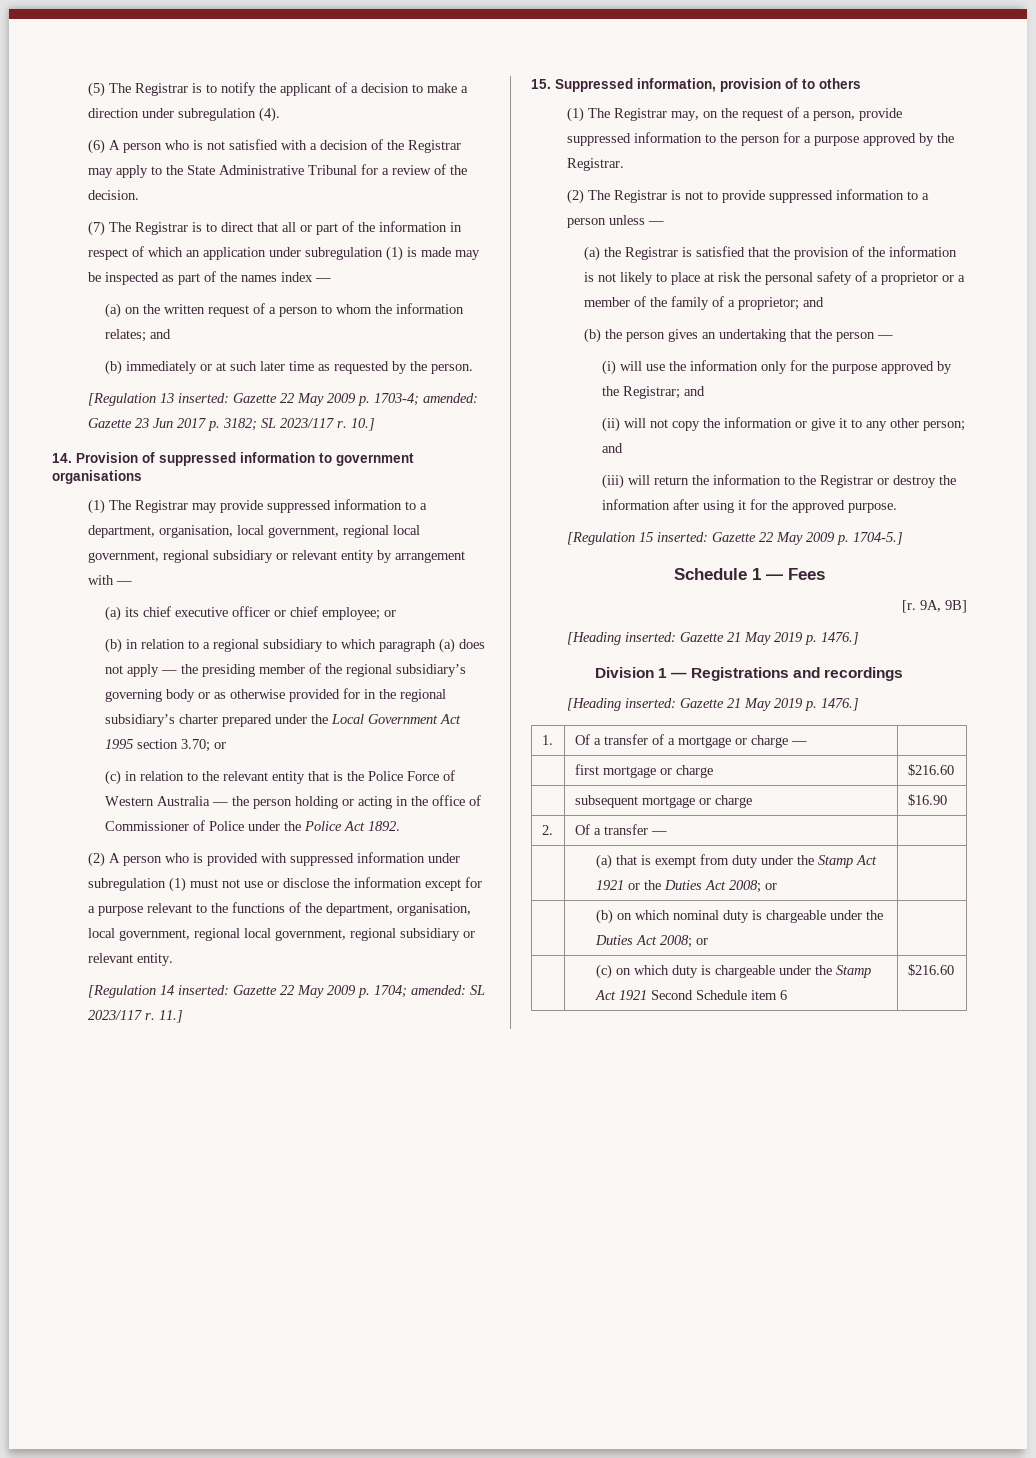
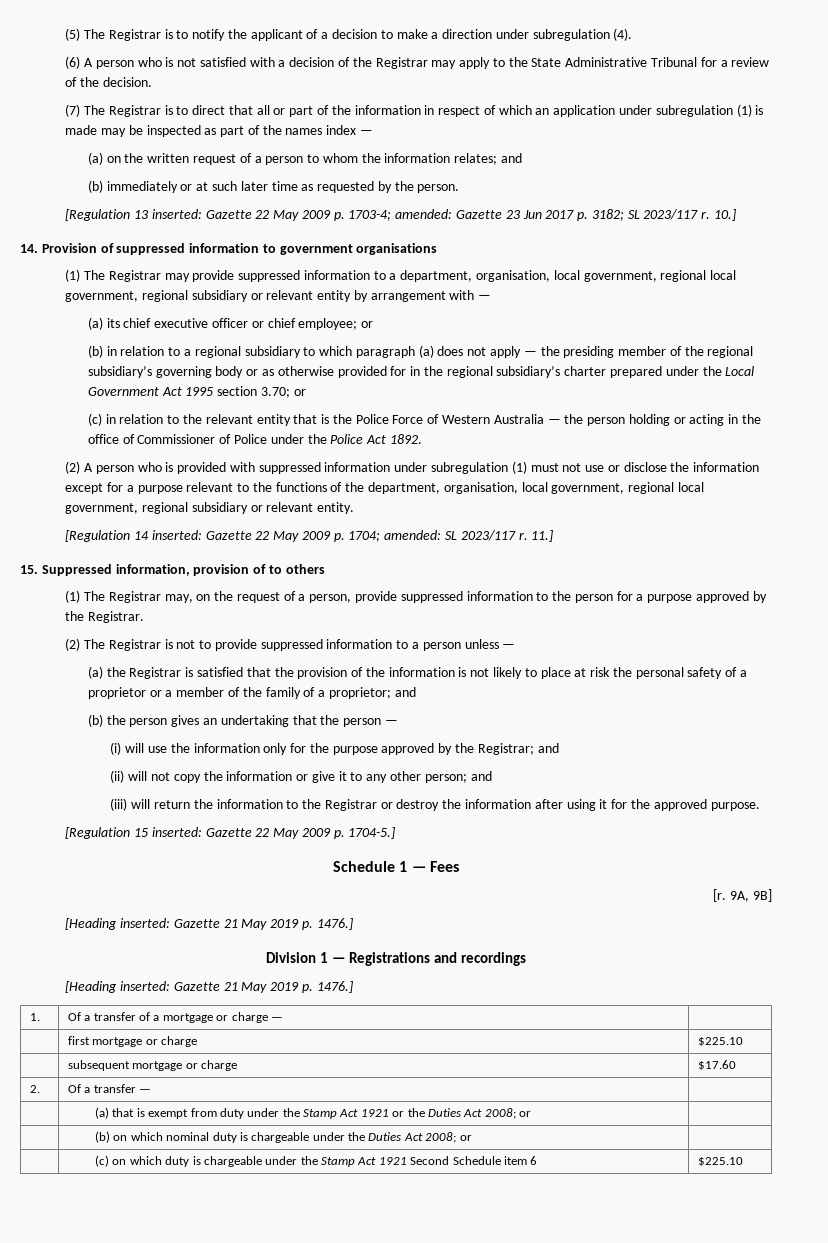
- | first mortgage or charge | $216.60
+ | first mortgage or charge | $225.10
- | subsequent mortgage or charge | $16.90
+ | subsequent mortgage or charge | $17.60
- | (c) on which duty is chargeable under the Stamp Act 1921 Second Schedule item 6 | $216.60
+ | (c) on which duty is chargeable under the Stamp Act 1921 Second Schedule item 6 | $225.10

